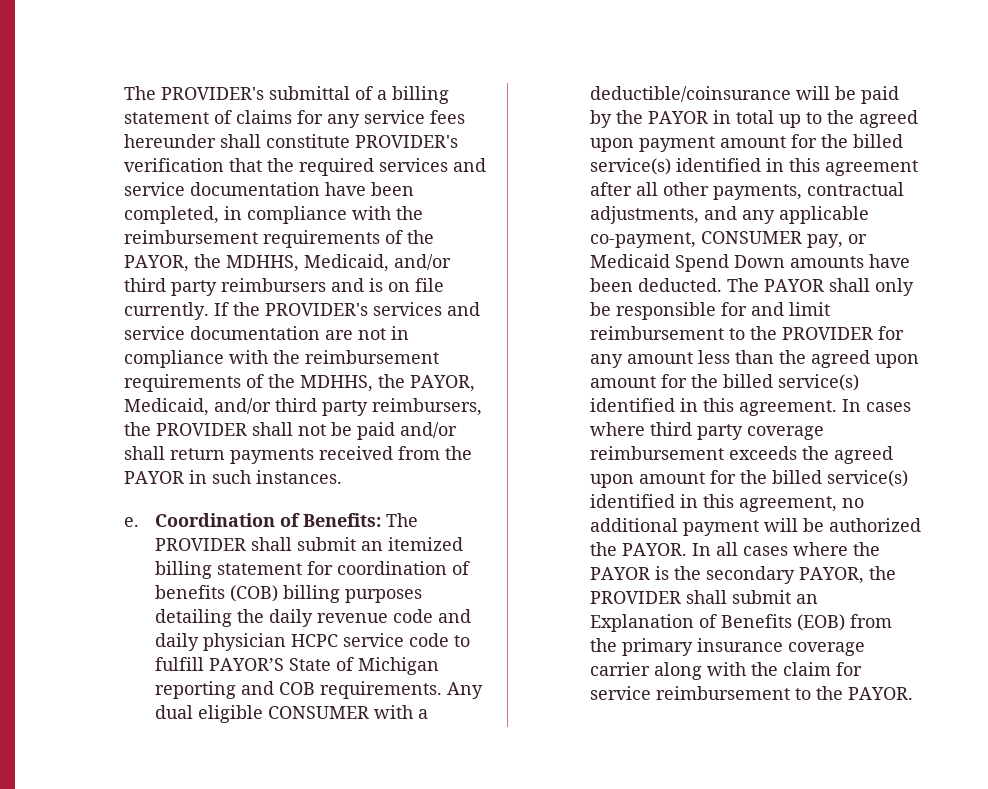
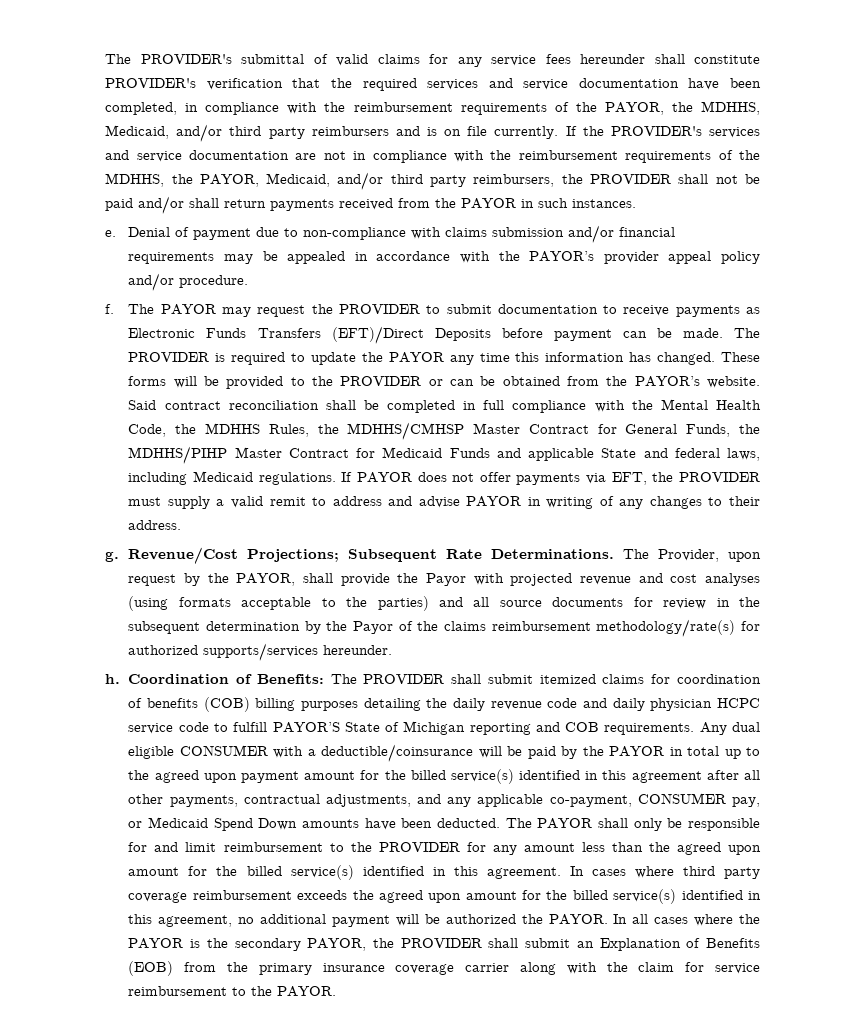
- The PROVIDER's submittal of a billing statement of claims for any service fees hereunder shall constitute PROVIDER's verification that the required services and service documentation have been completed, in compliance with the reimbursement requirements of the PAYOR, the MDHHS, Medicaid, and/or third party reimbursers and is on file currently.
+ The PROVIDER's submittal of valid claims for any service fees hereunder shall constitute PROVIDER's verification that the required services and service documentation have been completed, in compliance with the reimbursement requirements of the PAYOR, the MDHHS, Medicaid, and/or third party reimbursers and is on file currently.
+ Denial of payment due to non-compliance with claims submission and/or financial requirements may be appealed in accordance with the PAYOR’s provider appeal policy and/or procedure.
+ f. The PAYOR may request the PROVIDER to submit documentation to receive payments as Electronic Funds Transfers (EFT)/Direct Deposits before payment can be made. The PROVIDER is required to update the PAYOR any time this information has changed. These forms will be provided to the PROVIDER or can be obtained from the PAYOR’s website. Said contract reconciliation shall be completed in full compliance with the Mental Health Code, the MDHHS Rules, the MDHHS/CMHSP Master Contract for General Funds, the MDHHS/PIHP Master Contract for Medicaid Funds and applicable State and federal laws, including Medicaid regulations. If PAYOR does not offer payments via EFT, the PROVIDER must supply a valid remit to address and advise PAYOR in writing of any changes to their address.
+ g. Revenue/Cost Projections; Subsequent Rate Determinations. The Provider, upon request by the PAYOR, shall provide the Payor with projected revenue and cost analyses (using formats acceptable to the parties) and all source documents for review in the subsequent determination by the Payor of the claims reimbursement methodology/rate(s) for authorized supports/services hereunder.
+ h.
- Coordination of Benefits: The PROVIDER shall submit an itemized billing statement for coordination of benefits (COB) billing purposes detailing the daily revenue code and daily physician HCPC service code to fulfill PAYOR’S State of Michigan reporting and COB requirements.
+ Coordination of Benefits: The PROVIDER shall submit itemized claims for coordination of benefits (COB) billing purposes detailing the daily revenue code and daily physician HCPC service code to fulfill PAYOR’S State of Michigan reporting and COB requirements.

